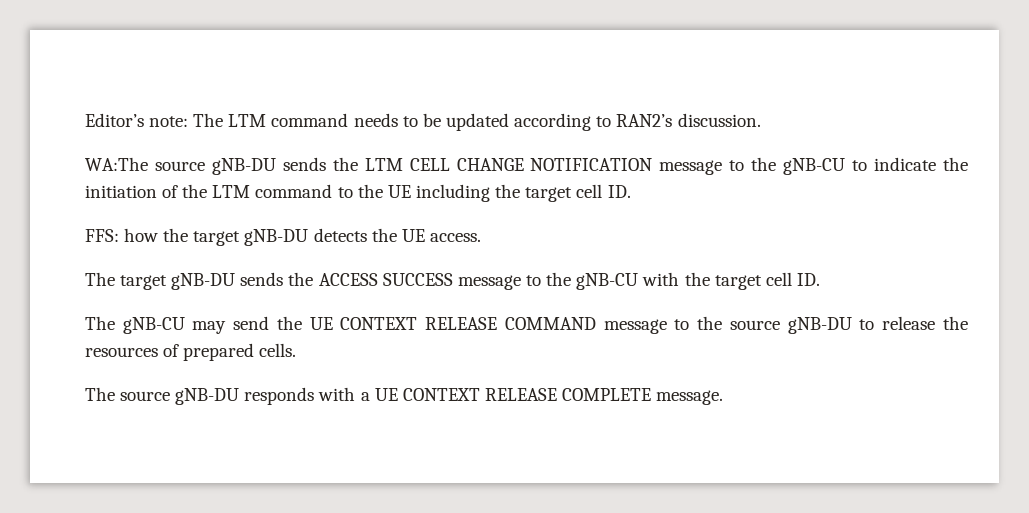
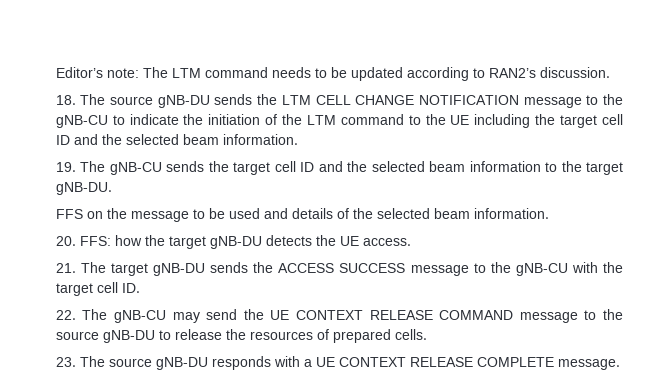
- WA:The source gNB-DU sends the LTM CELL CHANGE NOTIFICATION message to the gNB-CU to indicate the initiation of the LTM command to the UE including the target cell ID.
- FFS: how the target gNB-DU detects the UE access.
+ 18. The source gNB-DU sends the LTM CELL CHANGE NOTIFICATION message to the gNB-CU to indicate the initiation of the LTM command to the UE including the target cell ID and the selected beam information.
+ 19. The gNB-CU sends the target cell ID and the selected beam information to the target gNB-DU.
+ FFS on the message to be used and details of the selected beam information.
+ 20. FFS: how the target gNB-DU detects the UE access.
- The target gNB-DU sends the ACCESS SUCCESS message to the gNB-CU with the target cell ID.
+ 21. The target gNB-DU sends the ACCESS SUCCESS message to the gNB-CU with the target cell ID.
- The gNB-CU may send the UE CONTEXT RELEASE COMMAND message to the source gNB-DU to release the resources of prepared cells.
+ 22. The gNB-CU may send the UE CONTEXT RELEASE COMMAND message to the source gNB-DU to release the resources of prepared cells.
- The source gNB-DU responds with a UE CONTEXT RELEASE COMPLETE message.
+ 23. The source gNB-DU responds with a UE CONTEXT RELEASE COMPLETE message.

